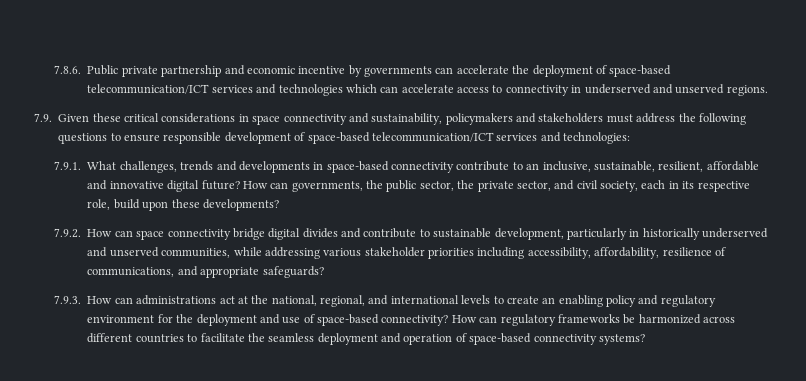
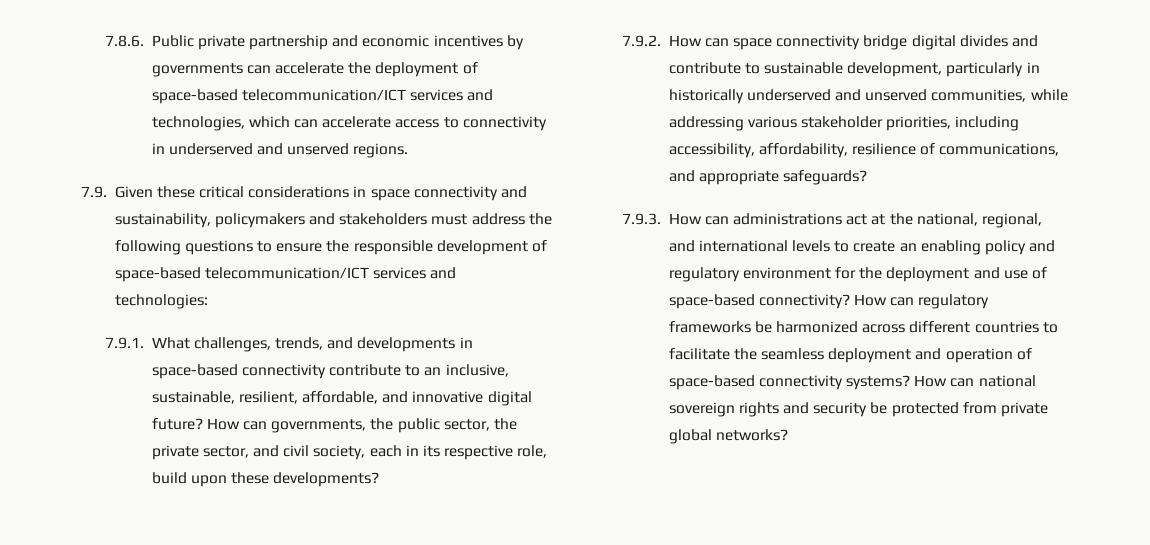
- 7.8.6. Public private partnership and economic incentive by governments can accelerate the deployment of space-based telecommunication/ICT services and technologies which can accelerate access to connectivity in underserved and unserved regions.
+ 7.8.6. Public private partnership and economic incentives by governments can accelerate the deployment of space-based telecommunication/ICT services and technologies, which can accelerate access to connectivity in underserved and unserved regions.
- 7.9. Given these critical considerations in space connectivity and sustainability, policymakers and stakeholders must address the following questions to ensure responsible development of space-based telecommunication/ICT services and technologies:
+ 7.9. Given these critical considerations in space connectivity and sustainability, policymakers and stakeholders must address the following questions to ensure the responsible development of space-based telecommunication/ICT services and technologies:
- 7.9.1. What challenges, trends and developments in space-based connectivity contribute to an inclusive, sustainable, resilient, affordable and innovative digital future?
+ 7.9.1. What challenges, trends, and developments in space-based connectivity contribute to an inclusive, sustainable, resilient, affordable, and innovative digital future?
- 7.9.2. How can space connectivity bridge digital divides and contribute to sustainable development, particularly in historically underserved and unserved communities, while addressing various stakeholder priorities including accessibility, affordability, resilience of communications, and appropriate safeguards?
+ 7.9.2. How can space connectivity bridge digital divides and contribute to sustainable development, particularly in historically underserved and unserved communities, while addressing various stakeholder priorities, including accessibility, affordability, resilience of communications, and appropriate safeguards?
+ How can national sovereign rights and security be protected from private global networks?

